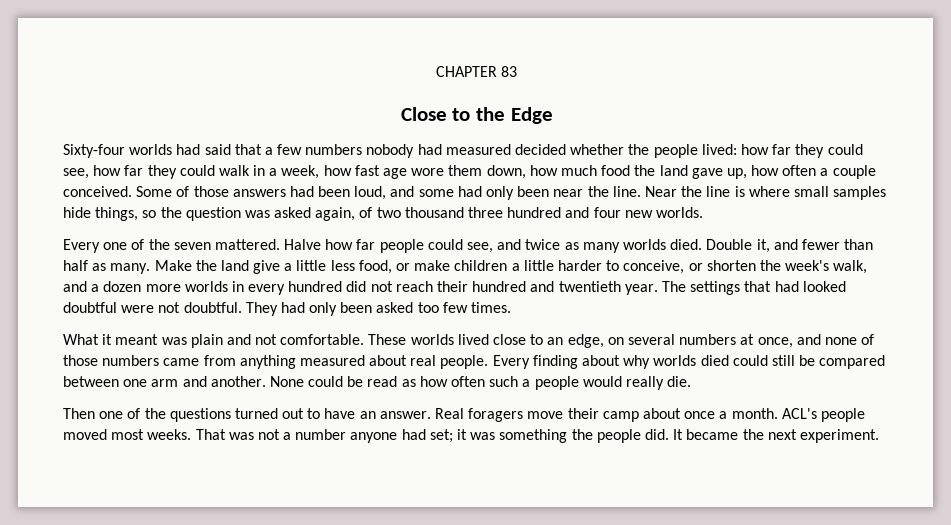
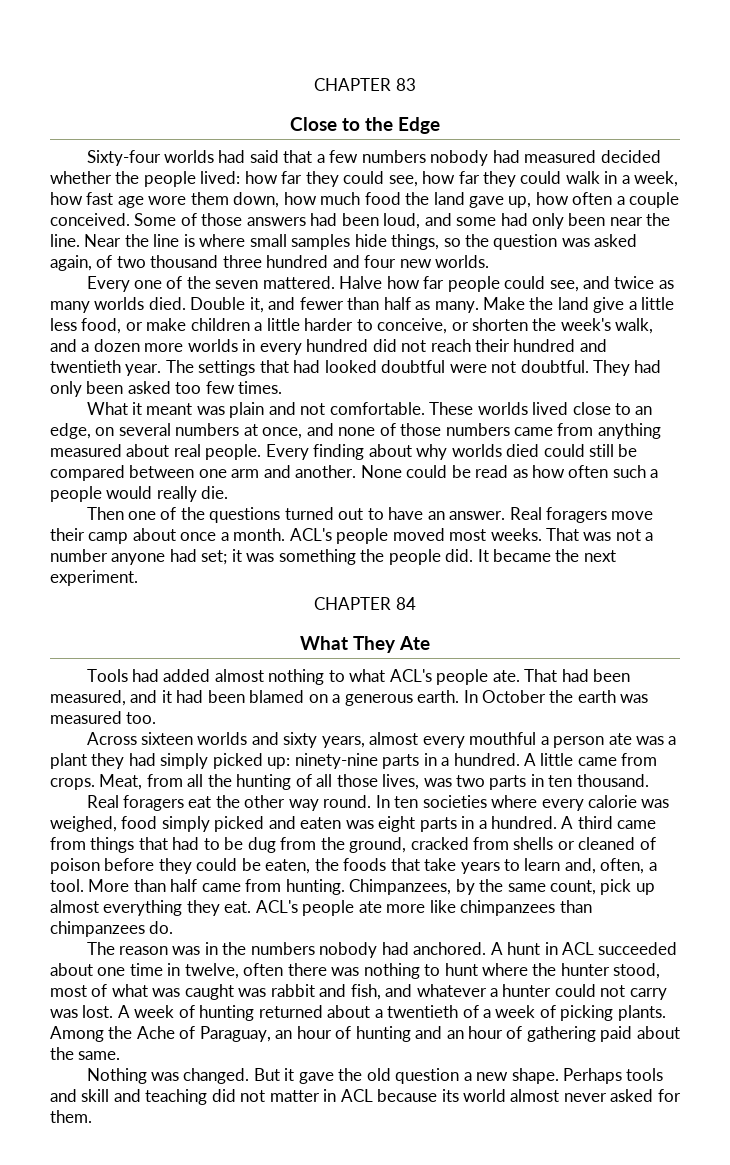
+ CHAPTER 84
+ What They Ate
+ Tools had added almost nothing to what ACL's people ate. That had been measured, and it had been blamed on a generous earth. In October the earth was measured too.
+ Across sixteen worlds and sixty years, almost every mouthful a person ate was a plant they had simply picked up: ninety-nine parts in a hundred. A little came from crops. Meat, from all the hunting of all those lives, was two parts in ten thousand.
+ Real foragers eat the other way round. In ten societies where every calorie was weighed, food simply picked and eaten was eight parts in a hundred. A third came from things that had to be dug from the ground, cracked from shells or cleaned of poison before they could be eaten, the foods that take years to learn and, often, a tool. More than half came from hunting. Chimpanzees, by the same count, pick up almost everything they eat. ACL's people ate more like chimpanzees than chimpanzees do.
+ The reason was in the numbers nobody had anchored. A hunt in ACL succeeded about one time in twelve, often there was nothing to hunt where the hunter stood, most of what was caught was rabbit and fish, and whatever a hunter could not carry was lost. A week of hunting returned about a twentieth of a week of picking plants. Among the Ache of Paraguay, an hour of hunting and an hour of gathering paid about the same.
+ Nothing was changed. But it gave the old question a new shape. Perhaps tools and skill and teaching did not matter in ACL because its world almost never asked for them.

